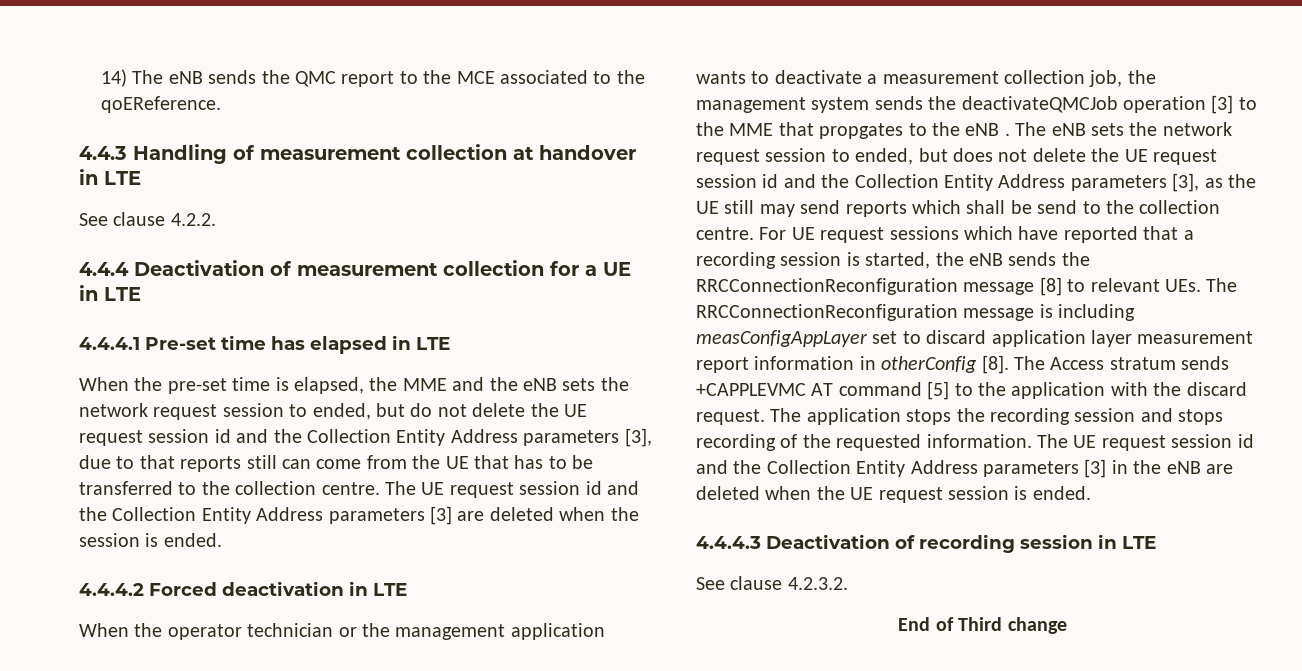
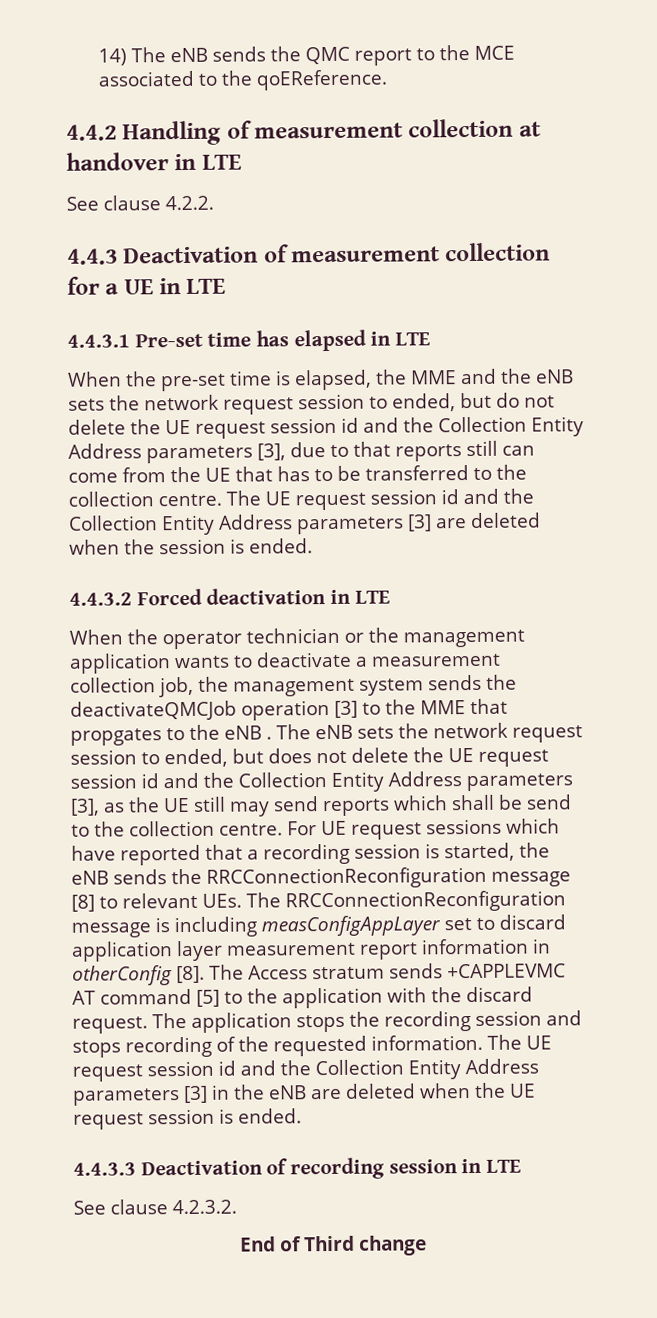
- 4.4.3 Handling of measurement collection at handover in LTE
+ 4.4.2 Handling of measurement collection at handover in LTE
- 4.4.4 Deactivation of measurement collection for a UE in LTE
+ 4.4.3 Deactivation of measurement collection for a UE in LTE
- 4.4.4.1 Pre-set time has elapsed in LTE
+ 4.4.3.1 Pre-set time has elapsed in LTE
- 4.4.4.2 Forced deactivation in LTE
+ 4.4.3.2 Forced deactivation in LTE
- 4.4.4.3 Deactivation of recording session in LTE
+ 4.4.3.3 Deactivation of recording session in LTE

